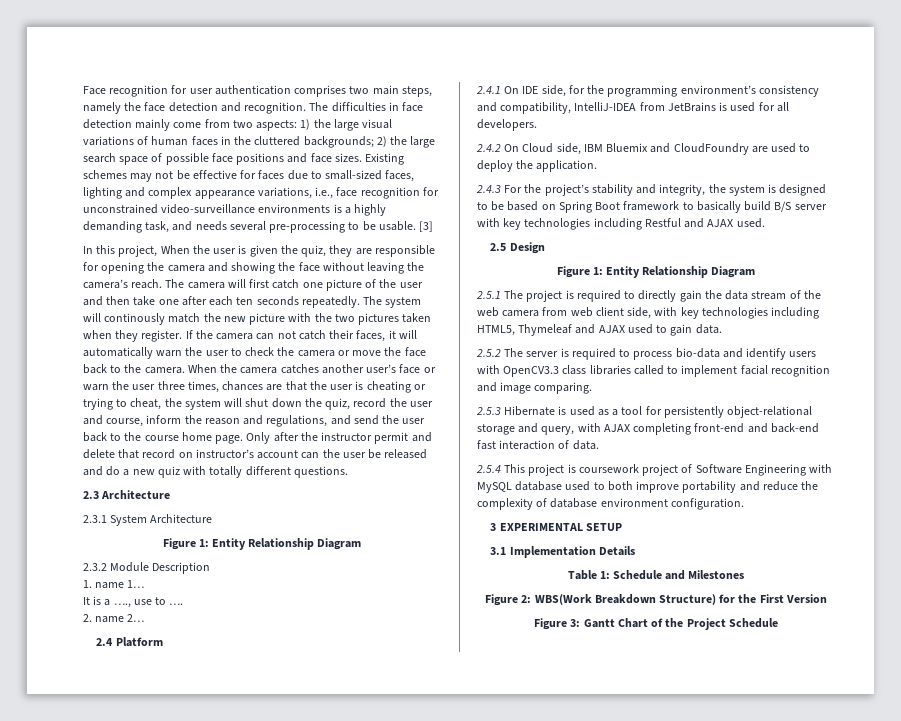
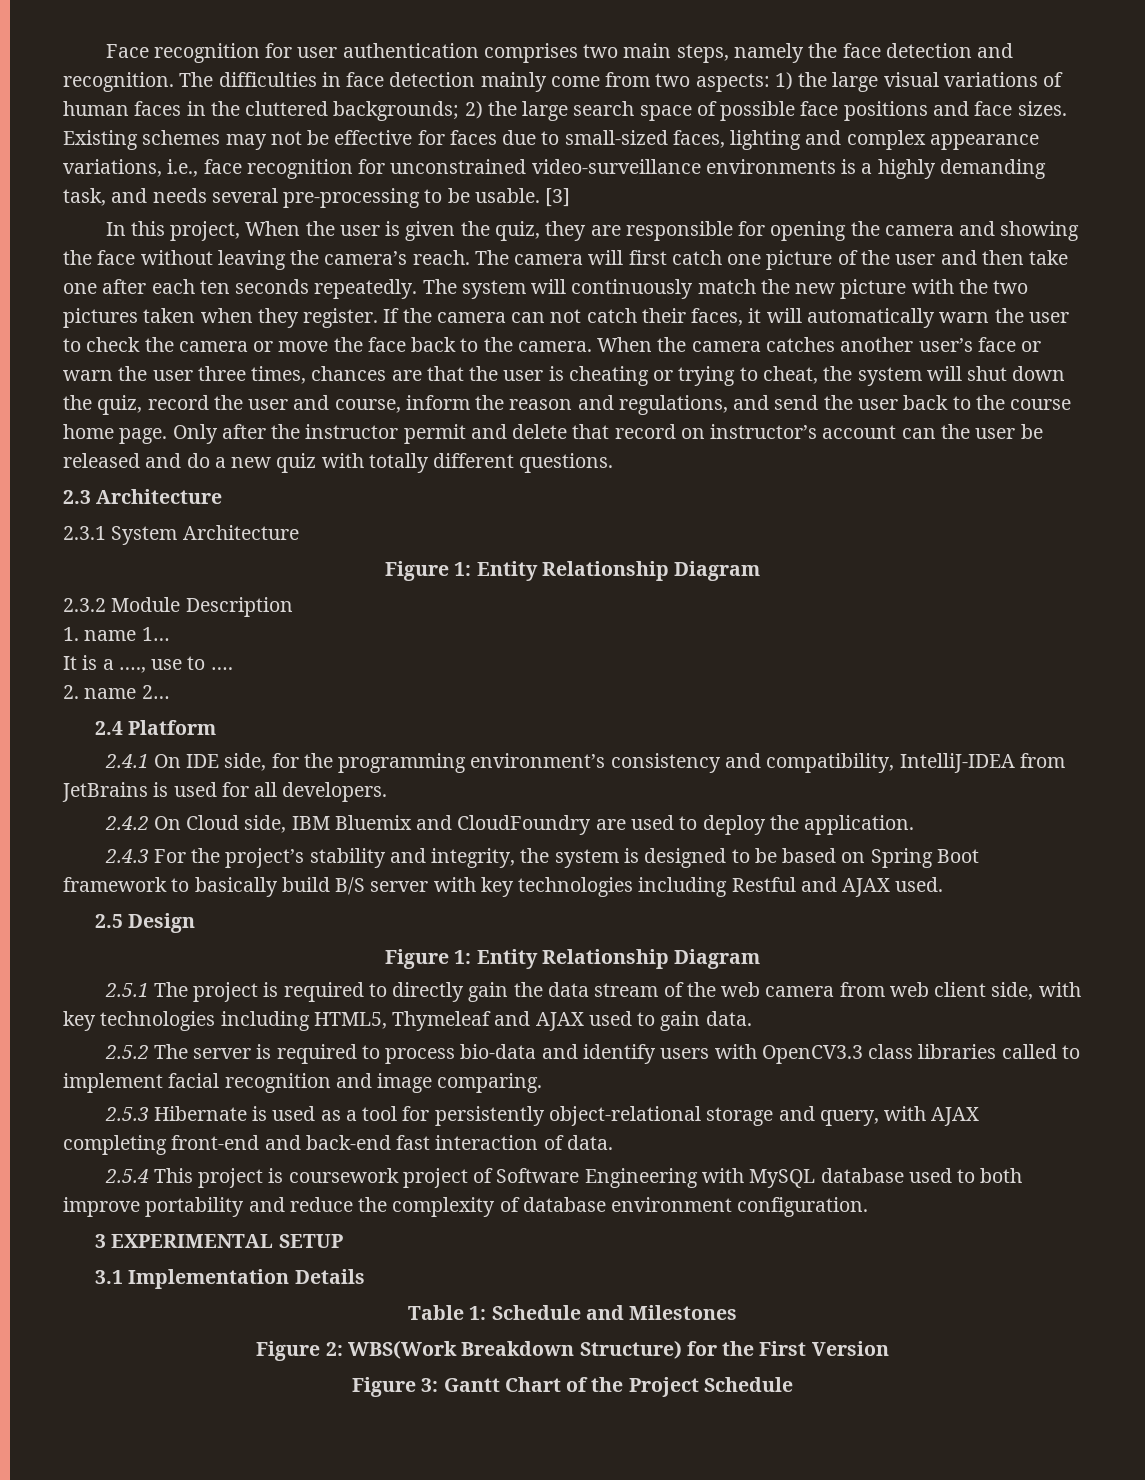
- The system will continously match the new picture with the two pictures taken when they register.
+ The system will continuously match the new picture with the two pictures taken when they register.

